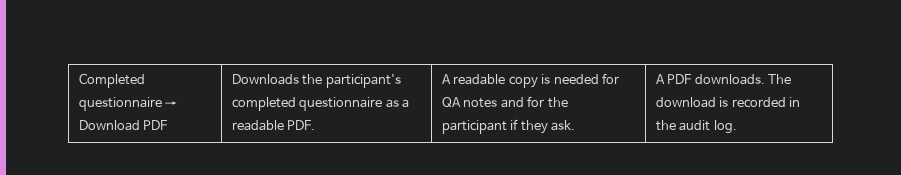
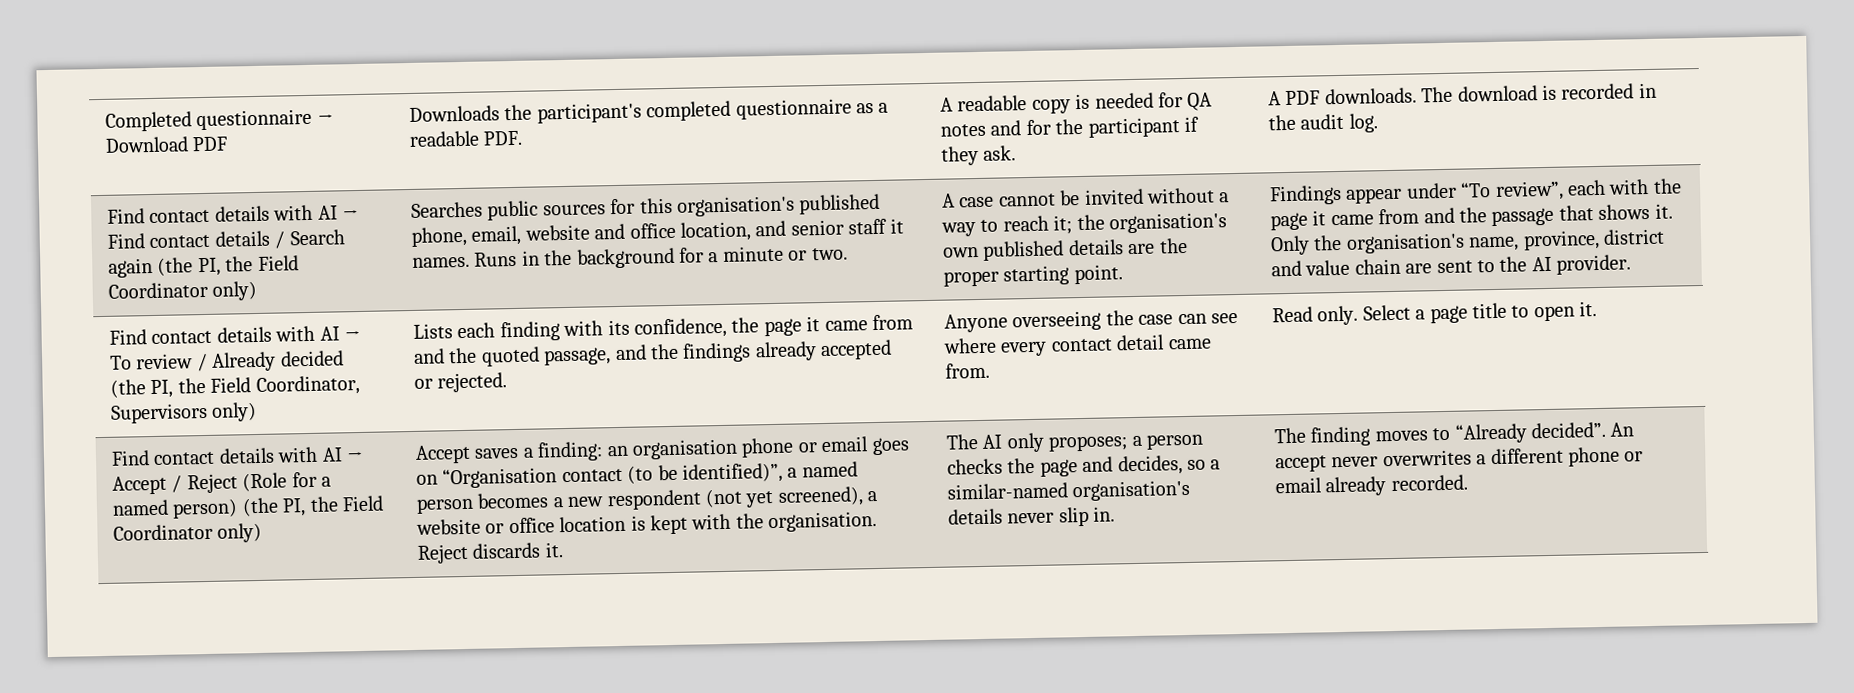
+ Find contact details with AI → Find contact details / Search again (the PI, the Field Coordinator only) | Searches public sources for this organisation's published phone, email, website and office location, and senior staff it names. Runs in the background for a minute or two. | A case cannot be invited without a way to reach it; the organisation's own published details are the proper starting point. | Findings appear under “To review”, each with the page it came from and the passage that shows it. Only the organisation's name, province, district and value chain are sent to the AI provider.
+ Find contact details with AI → To review / Already decided (the PI, the Field Coordinator, Supervisors only) | Lists each finding with its confidence, the page it came from and the quoted passage, and the findings already accepted or rejected. | Anyone overseeing the case can see where every contact detail came from. | Read only. Select a page title to open it.
+ Find contact details with AI → Accept / Reject (Role for a named person) (the PI, the Field Coordinator only) | Accept saves a finding: an organisation phone or email goes on “Organisation contact (to be identified)”, a named person becomes a new respondent (not yet screened), a website or office location is kept with the organisation. Reject discards it. | The AI only proposes; a person checks the page and decides, so a similar-named organisation's details never slip in. | The finding moves to “Already decided”. An accept never overwrites a different phone or email already recorded.

